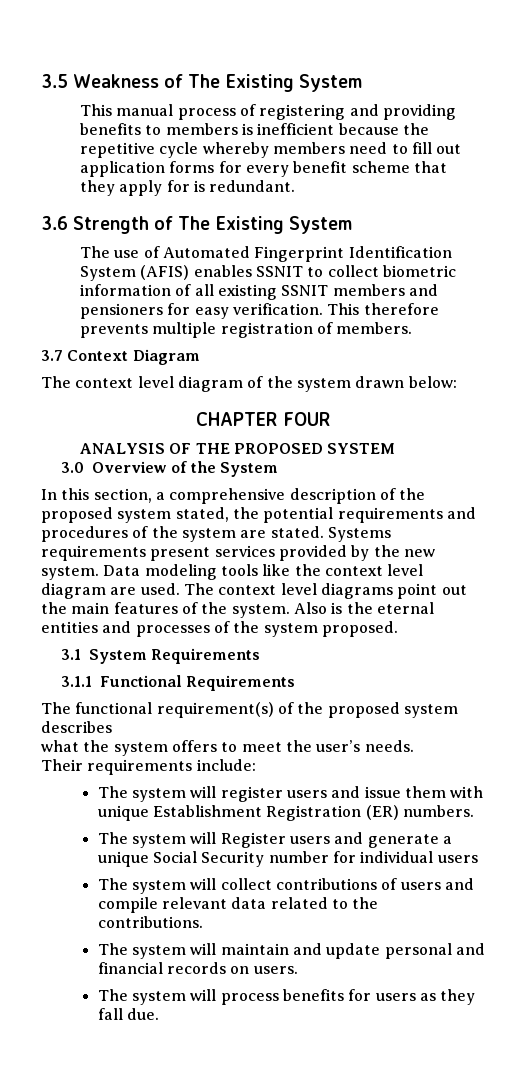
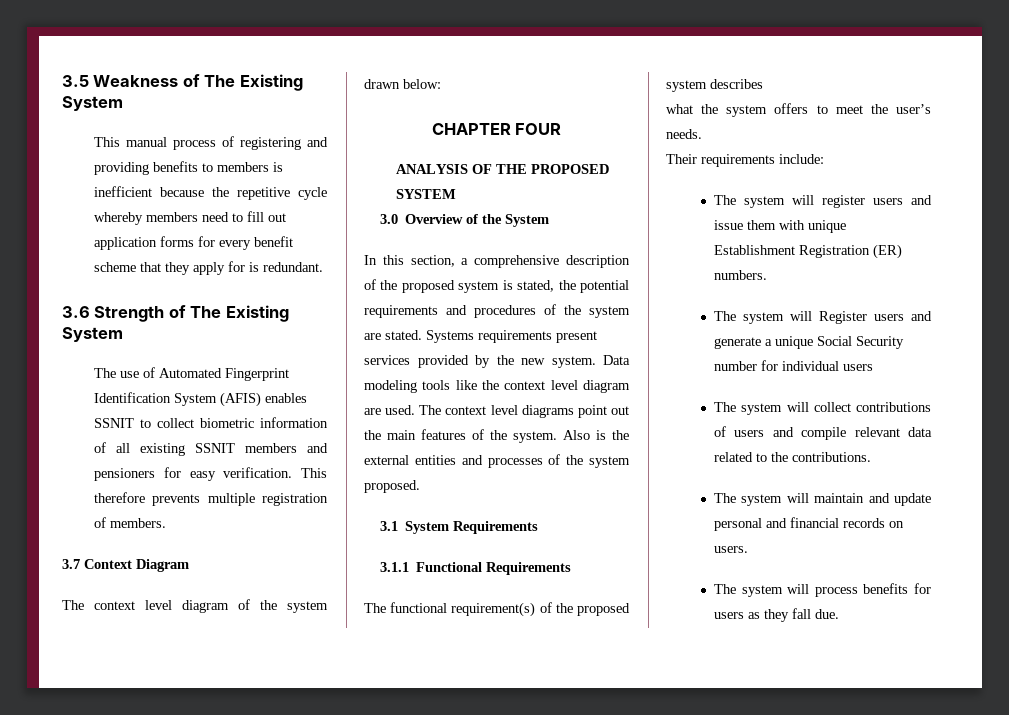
- In this section, a comprehensive description of the proposed system stated, the potential requirements and procedures of the system are stated.
+ In this section, a comprehensive description of the proposed system is stated, the potential requirements and procedures of the system are stated.
- Also is the eternal entities and processes of the system proposed.
+ Also is the external entities and processes of the system proposed.

